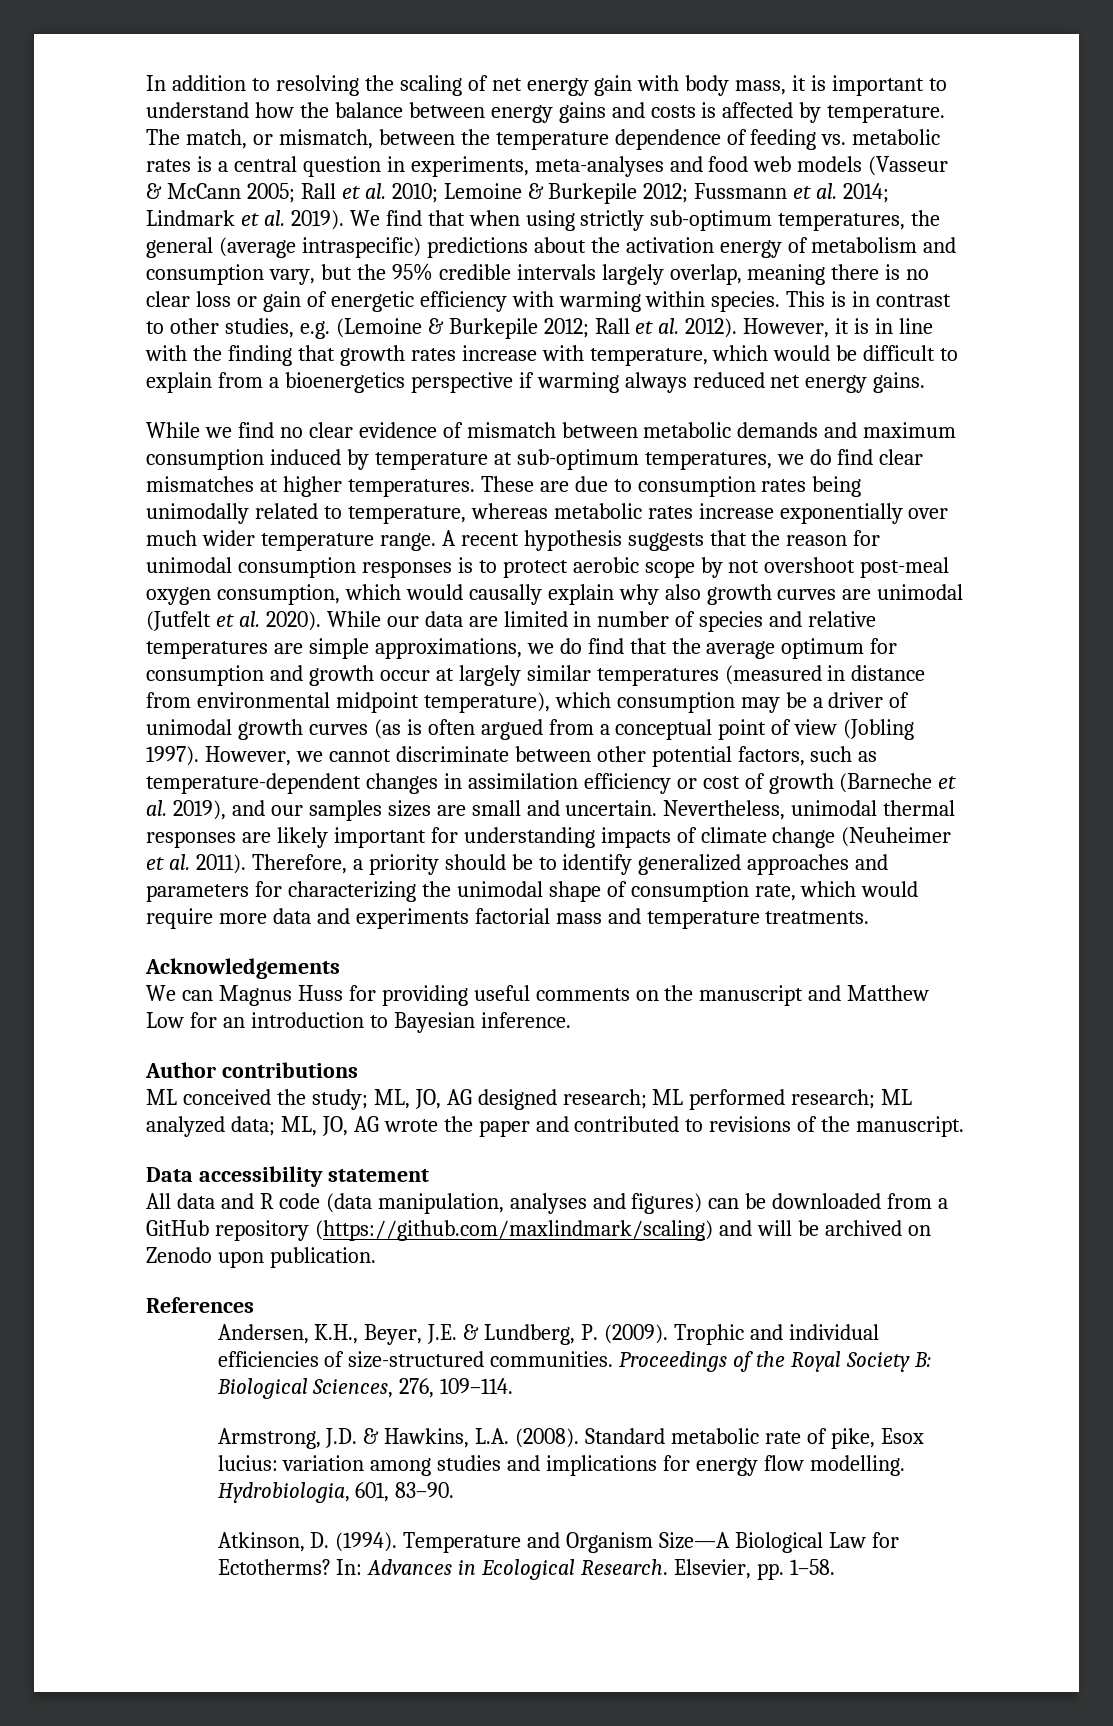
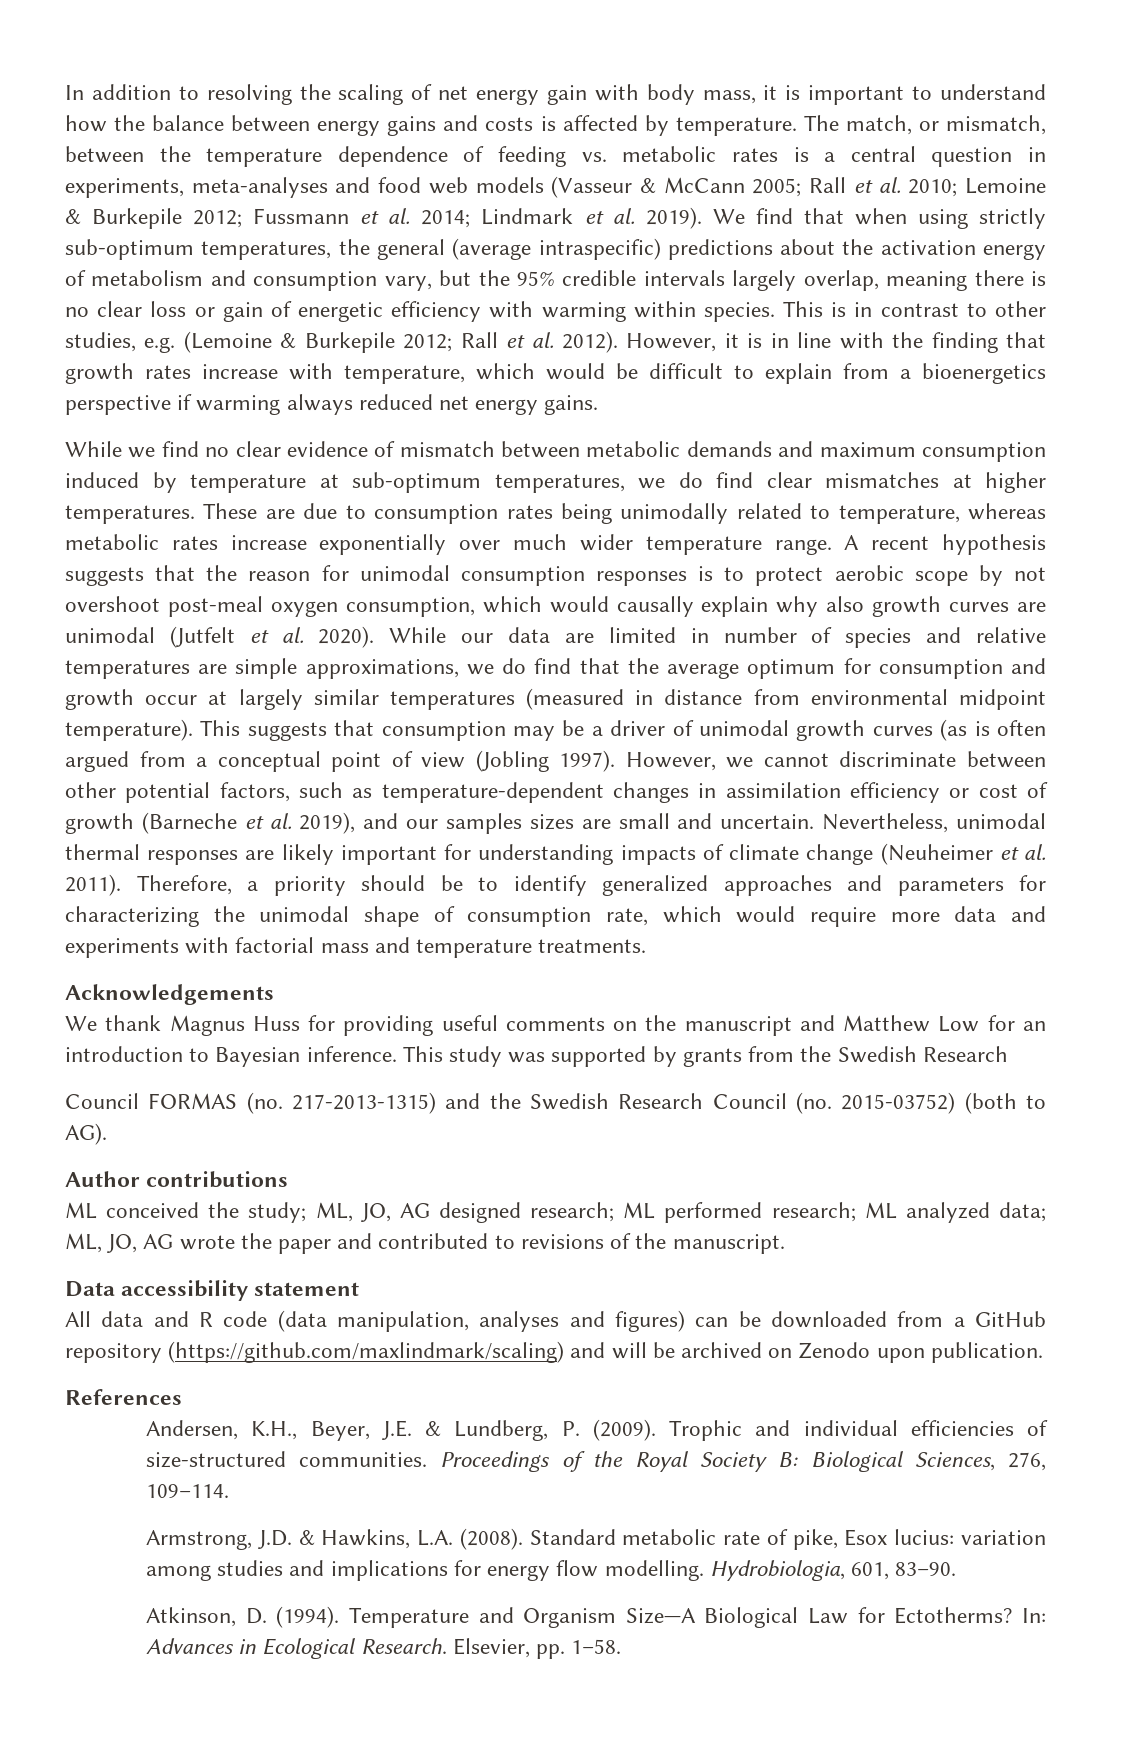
- While our data are limited in number of species and relative temperatures are simple approximations, we do find that the average optimum for consumption and growth occur at largely similar temperatures (measured in distance from environmental midpoint temperature), which consumption may be a driver of unimodal growth curves (as is often argued from a conceptual point of view (Jobling 1997).
+ While our data are limited in number of species and relative temperatures are simple approximations, we do find that the average optimum for consumption and growth occur at largely similar temperatures (measured in distance from environmental midpoint temperature). This suggests that consumption may be a driver of unimodal growth curves (as is often argued from a conceptual point of view (Jobling 1997).
- Therefore, a priority should be to identify generalized approaches and parameters for characterizing the unimodal shape of consumption rate, which would require more data and experiments factorial mass and temperature treatments.
+ Therefore, a priority should be to identify generalized approaches and parameters for characterizing the unimodal shape of consumption rate, which would require more data and experiments with factorial mass and temperature treatments.
- We can Magnus Huss for providing useful comments on the manuscript and Matthew Low for an introduction to Bayesian inference.
+ We thank Magnus Huss for providing useful comments on the manuscript and Matthew Low for an introduction to Bayesian inference. This study was supported by grants from the Swedish Research
+ Council FORMAS (no. 217‐2013‐1315) and the Swedish Research Council (no. 2015‐03752) (both to AG).

